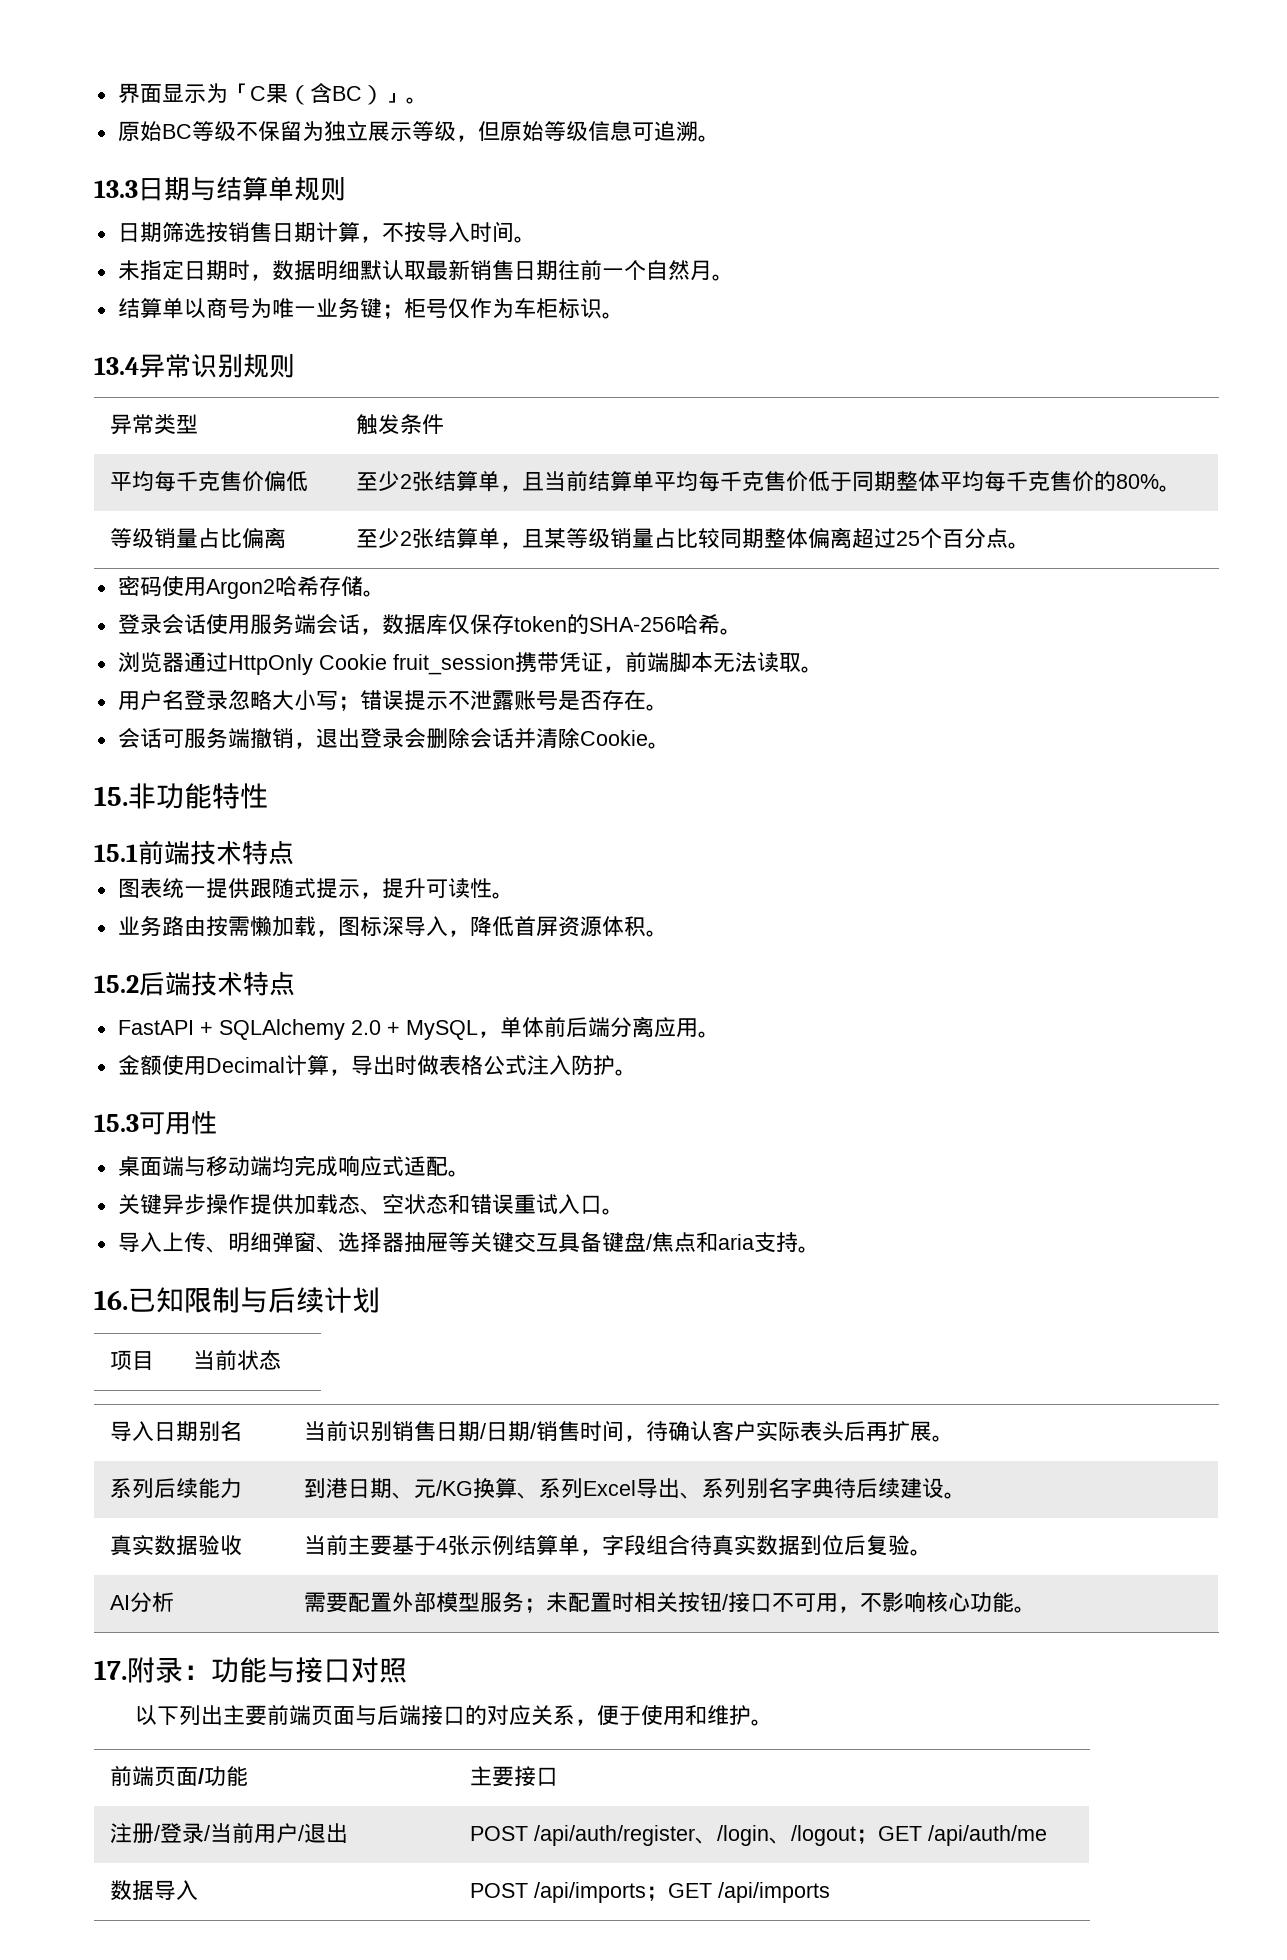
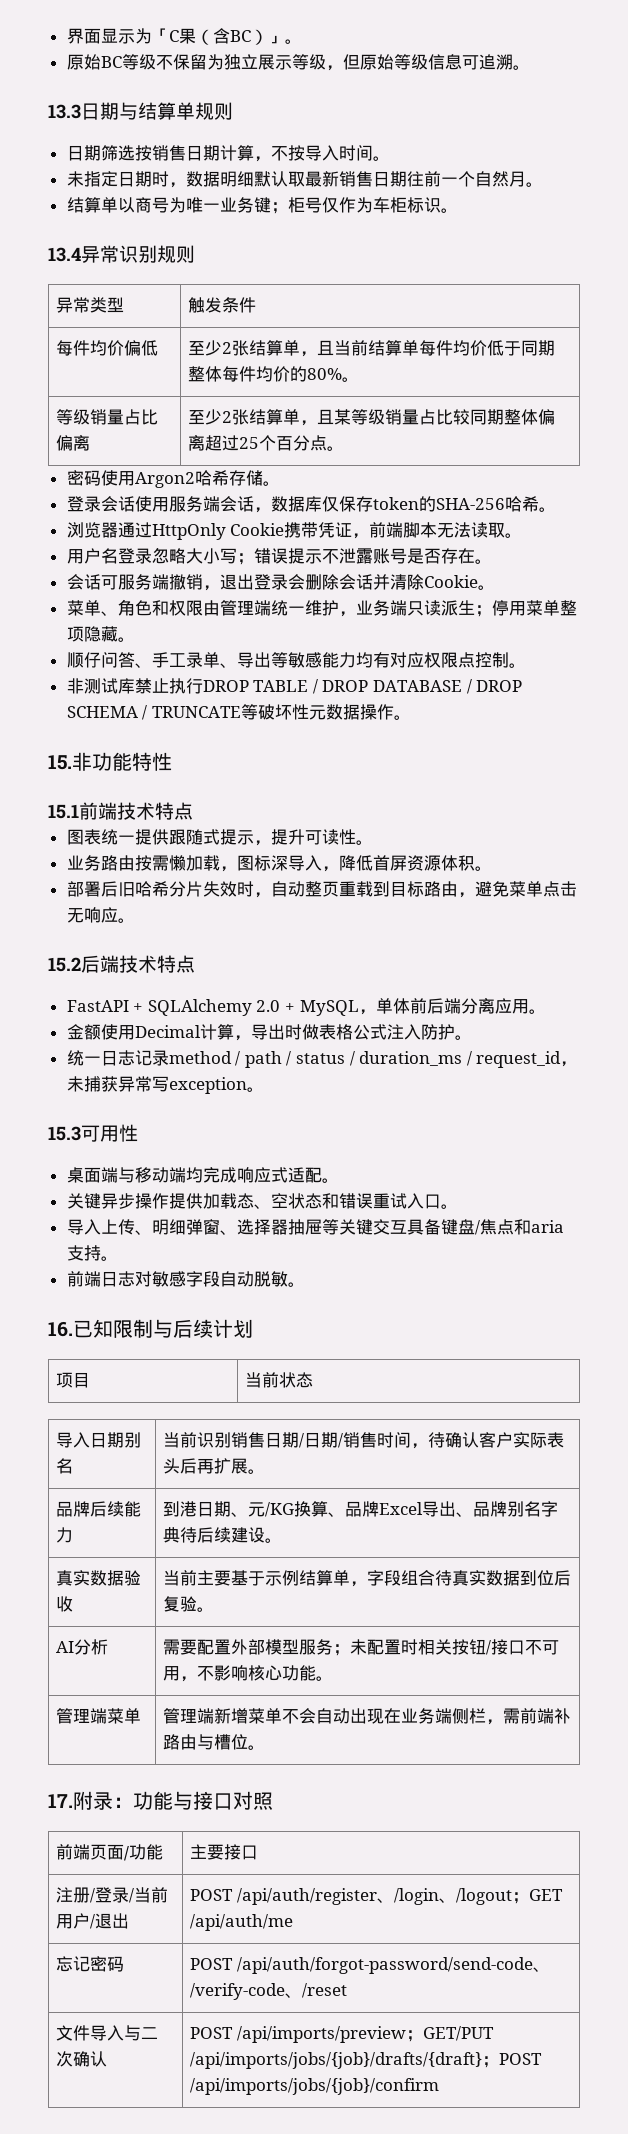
- 平均每千克售价偏低 | 至少2张结算单，且当前结算单平均每千克售价低于同期整体平均每千克售价的80%。
+ 每件均价偏低 | 至少2张结算单，且当前结算单每件均价低于同期整体每件均价的80%。
- 浏览器通过HttpOnly Cookie fruit_session携带凭证，前端脚本无法读取。
+ 浏览器通过HttpOnly Cookie携带凭证，前端脚本无法读取。
+ 菜单、角色和权限由管理端统一维护，业务端只读派生；停用菜单整项隐藏。
+ 顺仔问答、手工录单、导出等敏感能力均有对应权限点控制。
+ 非测试库禁止执行DROP TABLE / DROP DATABASE / DROP SCHEMA / TRUNCATE等破坏性元数据操作。
+ 部署后旧哈希分片失效时，自动整页重载到目标路由，避免菜单点击无响应。
+ 统一日志记录method / path / status / duration_ms / request_id，未捕获异常写exception。
+ 前端日志对敏感字段自动脱敏。
- 系列后续能力 | 到港日期、元/KG换算、系列Excel导出、系列别名字典待后续建设。
+ 品牌后续能力 | 到港日期、元/KG换算、品牌Excel导出、品牌别名字典待后续建设。
- 真实数据验收 | 当前主要基于4张示例结算单，字段组合待真实数据到位后复验。
+ 真实数据验收 | 当前主要基于示例结算单，字段组合待真实数据到位后复验。
+ 管理端菜单 | 管理端新增菜单不会自动出现在业务端侧栏，需前端补路由与槽位。
- 以下列出主要前端页面与后端接口的对应关系，便于使用和维护。
- 数据导入 | POST /api/imports；GET /api/imports
+ 忘记密码 | POST /api/auth/forgot-password/send-code、/verify-code、/reset
+ 文件导入与二次确认 | POST /api/imports/preview；GET/PUT /api/imports/jobs/{job}/drafts/{draft}；POST /api/imports/jobs/{job}/confirm

